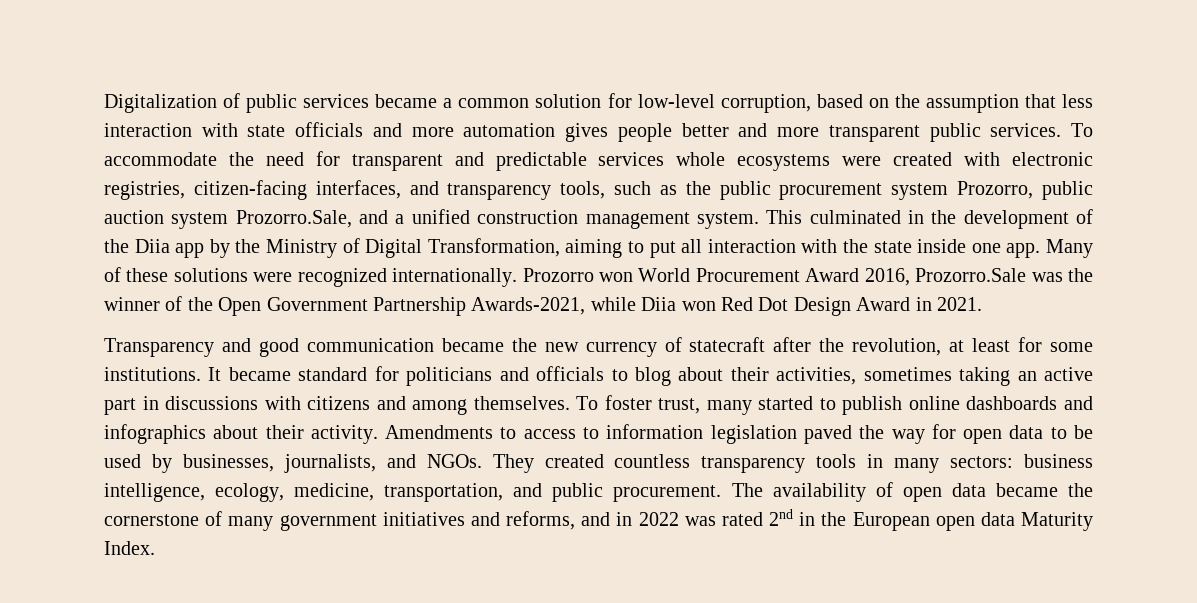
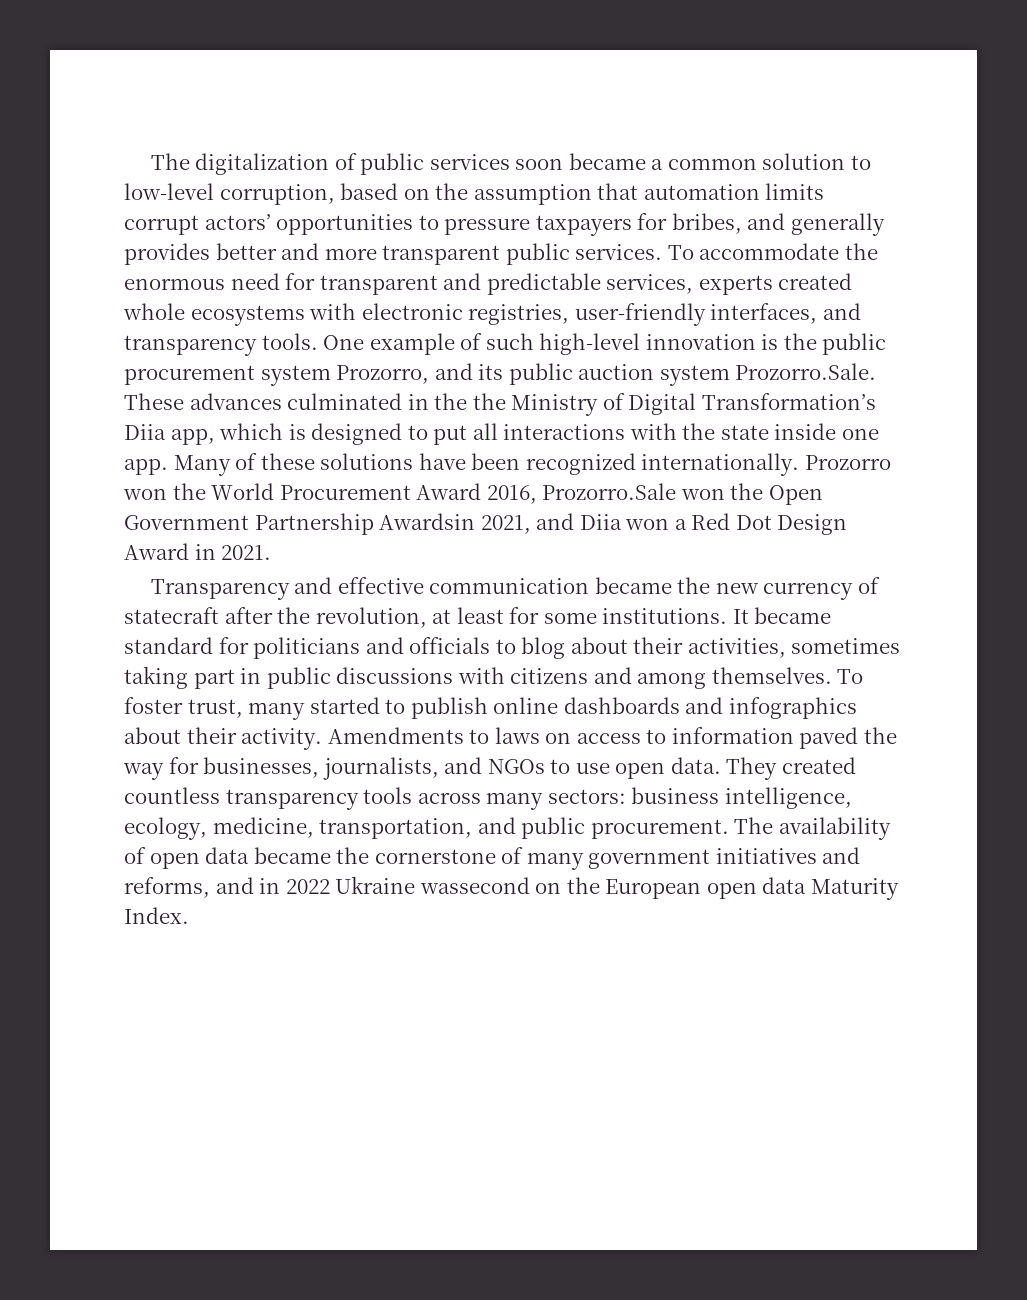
- Digitalization of public services became a common solution for low-level corruption, based on the assumption that less interaction with state officials and more automation gives people better and more transparent public services.
+ The digitalization of public services soon became a common solution to low-level corruption, based on the assumption that automation limits corrupt actors’ opportunities to pressure taxpayers for bribes, and generally provides better and more transparent public services.
- To accommodate the need for transparent and predictable services whole ecosystems were created with electronic registries, citizen-facing interfaces, and transparency tools, such as the public procurement system Prozorro, public auction system Prozorro.Sale, and a unified construction management system. This culminated in the development of the Diia app by the Ministry of Digital Transformation, aiming to put all interaction with the state inside one app.
+ To accommodate the enormous need for transparent and predictable services, experts created whole ecosystems with electronic registries, user-friendly interfaces, and transparency tools. One example of such high-level innovation is the public procurement system Prozorro, and its public auction system Prozorro.Sale. These advances culminated in the the Ministry of Digital Transformation’s Diia app, which is designed to put all interactions with the state inside one app.
- Many of these solutions were recognized internationally.
+ Many of these solutions have been recognized internationally.
- Prozorro won World Procurement Award 2016, Prozorro.Sale was the winner of the Open Government Partnership Awards-2021, while Diia won Red Dot Design Award in 2021.
+ Prozorro won the World Procurement Award 2016, Prozorro.Sale won the Open Government Partnership Awardsin 2021, and Diia won a Red Dot Design Award in 2021.
- Transparency and good communication became the new currency of statecraft after the revolution, at least for some institutions.
+ Transparency and effective communication became the new currency of statecraft after the revolution, at least for some institutions.
- It became standard for politicians and officials to blog about their activities, sometimes taking an active part in discussions with citizens and among themselves.
+ It became standard for politicians and officials to blog about their activities, sometimes taking part in public discussions with citizens and among themselves.
- Amendments to access to information legislation paved the way for open data to be used by businesses, journalists, and NGOs.
+ Amendments to laws on access to information paved the way for businesses, journalists, and NGOs to use open data.
- They created countless transparency tools in many sectors: business intelligence, ecology, medicine, transportation, and public procurement.
+ They created countless transparency tools across many sectors: business intelligence, ecology, medicine, transportation, and public procurement.
- The availability of open data became the cornerstone of many government initiatives and reforms, and in 2022 was rated 2nd in the European open data Maturity Index.
+ The availability of open data became the cornerstone of many government initiatives and reforms, and in 2022 Ukraine wassecond on the European open data Maturity Index.

